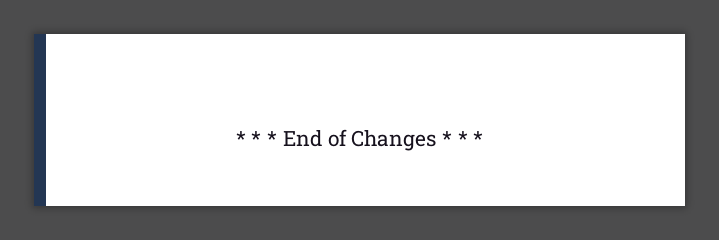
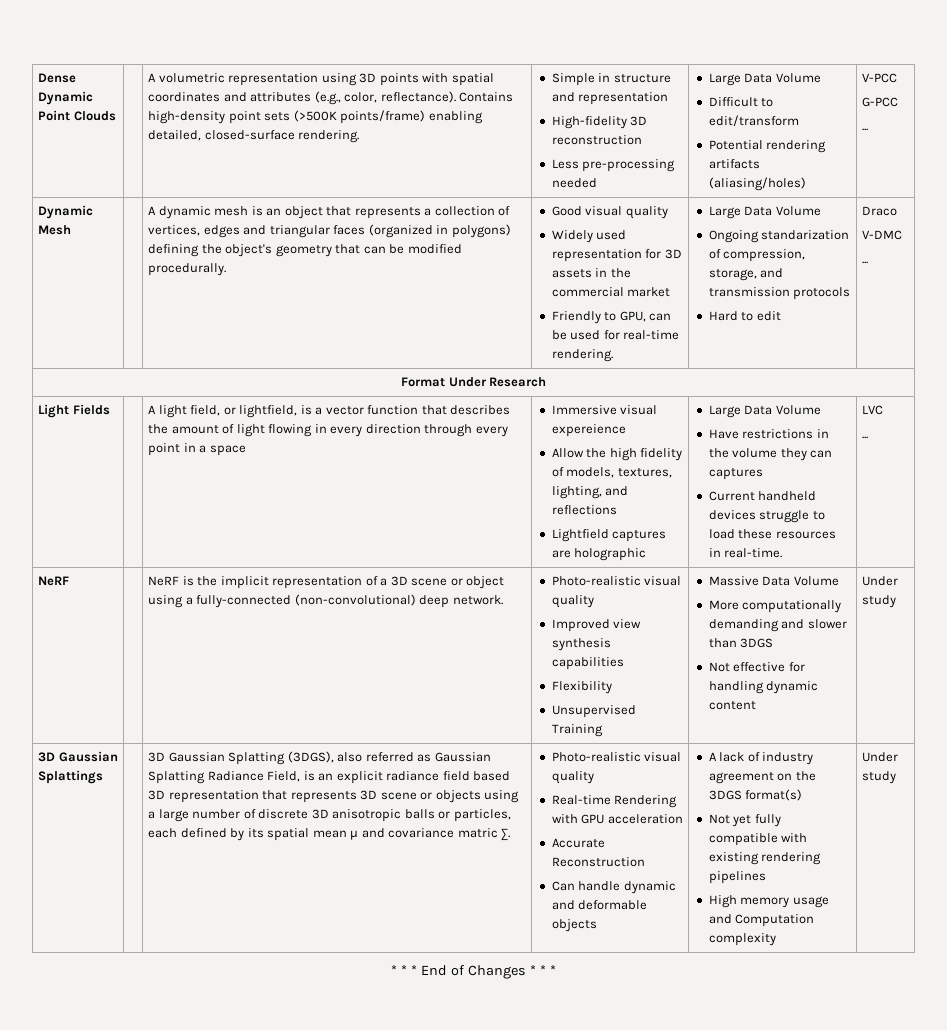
+ Dense Dynamic Point Clouds | | A volumetric representation using 3D points with spatial coordinates and attributes (e.g., color, reflectance). Contains high-density point sets (>500K points/frame) enabling detailed, closed-surface rendering. | Simple in structure and representation
+ High-fidelity 3D reconstruction
+ Less pre-processing needed | Large Data Volume
+ Difficult to edit/transform
+ Potential rendering artifacts (aliasing/holes) | V-PCC
+ G-PCC
+ ...
+ Dynamic Mesh | | A dynamic mesh is an object that represents a collection of vertices, edges and triangular faces (organized in polygons) defining the object's geometry that can be modified procedurally. | Good visual quality
+ Widely used representation for 3D assets in the commercial market
+ Friendly to GPU, can be used for real-time rendering. | Large Data Volume
+ Ongoing standarization of compression, storage, and transmission protocols
+ Hard to edit | Draco
+ V-DMC
+ ...
+ Format Under Research
+ Light Fields | | A light field, or lightfield, is a vector function that describes the amount of light flowing in every direction through every point in a space | Immersive visual expereience
+ Allow the high fidelity of models, textures, lighting, and reflections
+ Lightfield captures are holographic | Large Data Volume
+ Have restrictions in the volume they can captures
+ Current handheld devices struggle to load these resources in real-time. | LVC
+ ...
+ NeRF | | NeRF is the implicit representation of a 3D scene or object using a fully-connected (non-convolutional) deep network. | Photo-realistic visual quality
+ Improved view synthesis capabilities
+ Flexibility
+ Unsupervised Training | Massive Data Volume
+ More computationally demanding and slower than 3DGS
+ Not effective for handling dynamic content | Under study
+ 3D Gaussian Splattings | | 3D Gaussian Splatting (3DGS), also referred as Gaussian Splatting Radiance Field, is an explicit radiance field based 3D representation that represents 3D scene or objects using a large number of discrete 3D anisotropic balls or particles, each defined by its spatial mean μ and covariance matric ∑. | Photo-realistic visual quality
+ Real-time Rendering with GPU acceleration
+ Accurate Reconstruction
+ Can handle dynamic and deformable objects | A lack of industry agreement on the 3DGS format(s)
+ Not yet fully compatible with existing rendering pipelines
+ High memory usage and Computation complexity | Under study

